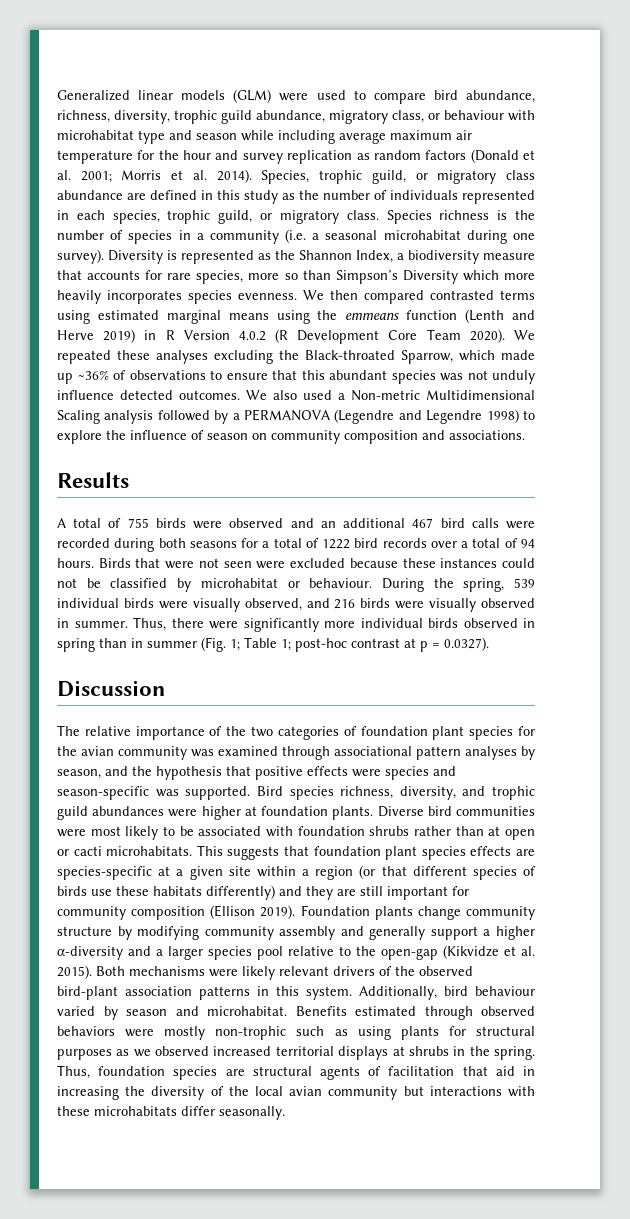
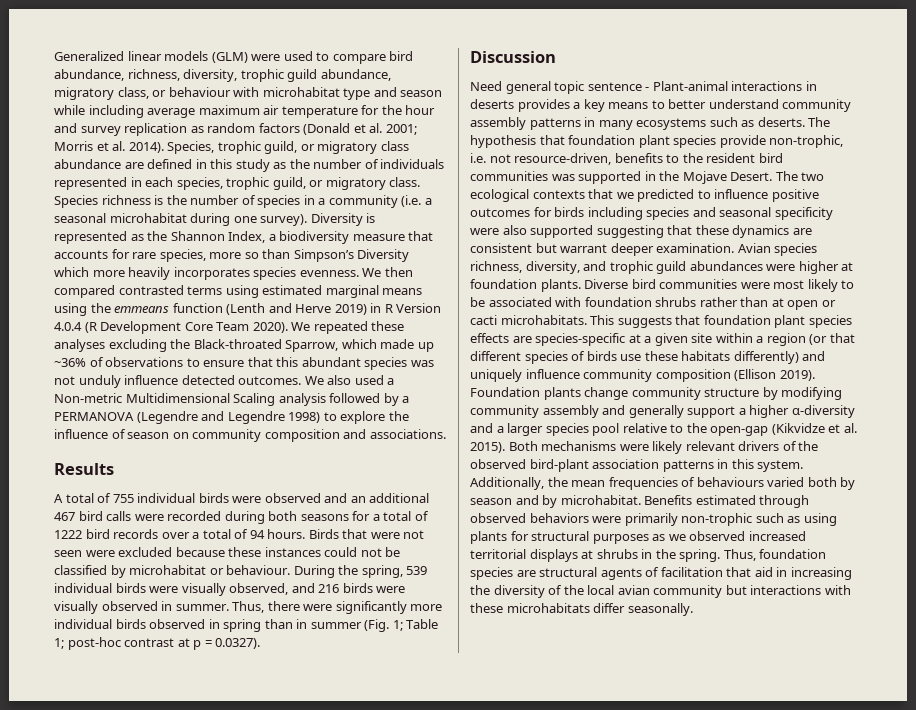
- We then compared contrasted terms using estimated marginal means using the emmeans function (Lenth and Herve 2019) in R Version 4.0.2 (R Development Core Team 2020).
+ We then compared contrasted terms using estimated marginal means using the emmeans function (Lenth and Herve 2019) in R Version 4.0.4 (R Development Core Team 2020).
- A total of 755 birds were observed and an additional 467 bird calls were recorded during both seasons for a total of 1222 bird records over a total of 94 hours.
+ A total of 755 individual birds were observed and an additional 467 bird calls were recorded during both seasons for a total of 1222 bird records over a total of 94 hours.
- The relative importance of the two categories of foundation plant species for the avian community was examined through associational pattern analyses by season, and the hypothesis that positive effects were species and season-specific was supported. Bird species richness, diversity, and trophic guild abundances were higher at foundation plants.
+ Need general topic sentence - Plant-animal interactions in deserts provides a key means to better understand community assembly patterns in many ecosystems such as deserts. The hypothesis that foundation plant species provide non-trophic, i.e. not resource-driven, benefits to the resident bird communities was supported in the Mojave Desert. The two ecological contexts that we predicted to influence positive outcomes for birds including species and seasonal specificity were also supported suggesting that these dynamics are consistent but warrant deeper examination. Avian species richness, diversity, and trophic guild abundances were higher at foundation plants.
- This suggests that foundation plant species effects are species-specific at a given site within a region (or that different species of birds use these habitats differently) and they are still important for community composition (Ellison 2019).
+ This suggests that foundation plant species effects are species-specific at a given site within a region (or that different species of birds use these habitats differently) and uniquely influence community composition (Ellison 2019).
- Additionally, bird behaviour varied by season and microhabitat.
+ Additionally, the mean frequencies of behaviours varied both by season and by microhabitat.
- Benefits estimated through observed behaviors were mostly non-trophic such as using plants for structural purposes as we observed increased territorial displays at shrubs in the spring.
+ Benefits estimated through observed behaviors were primarily non-trophic such as using plants for structural purposes as we observed increased territorial displays at shrubs in the spring.

